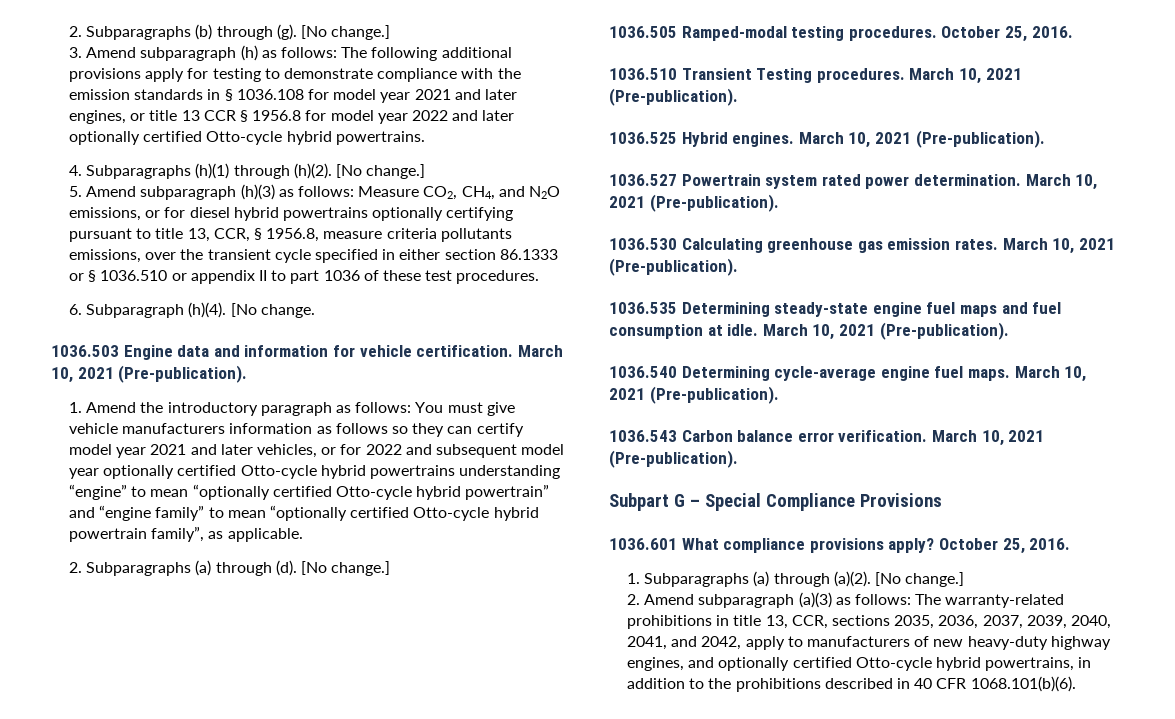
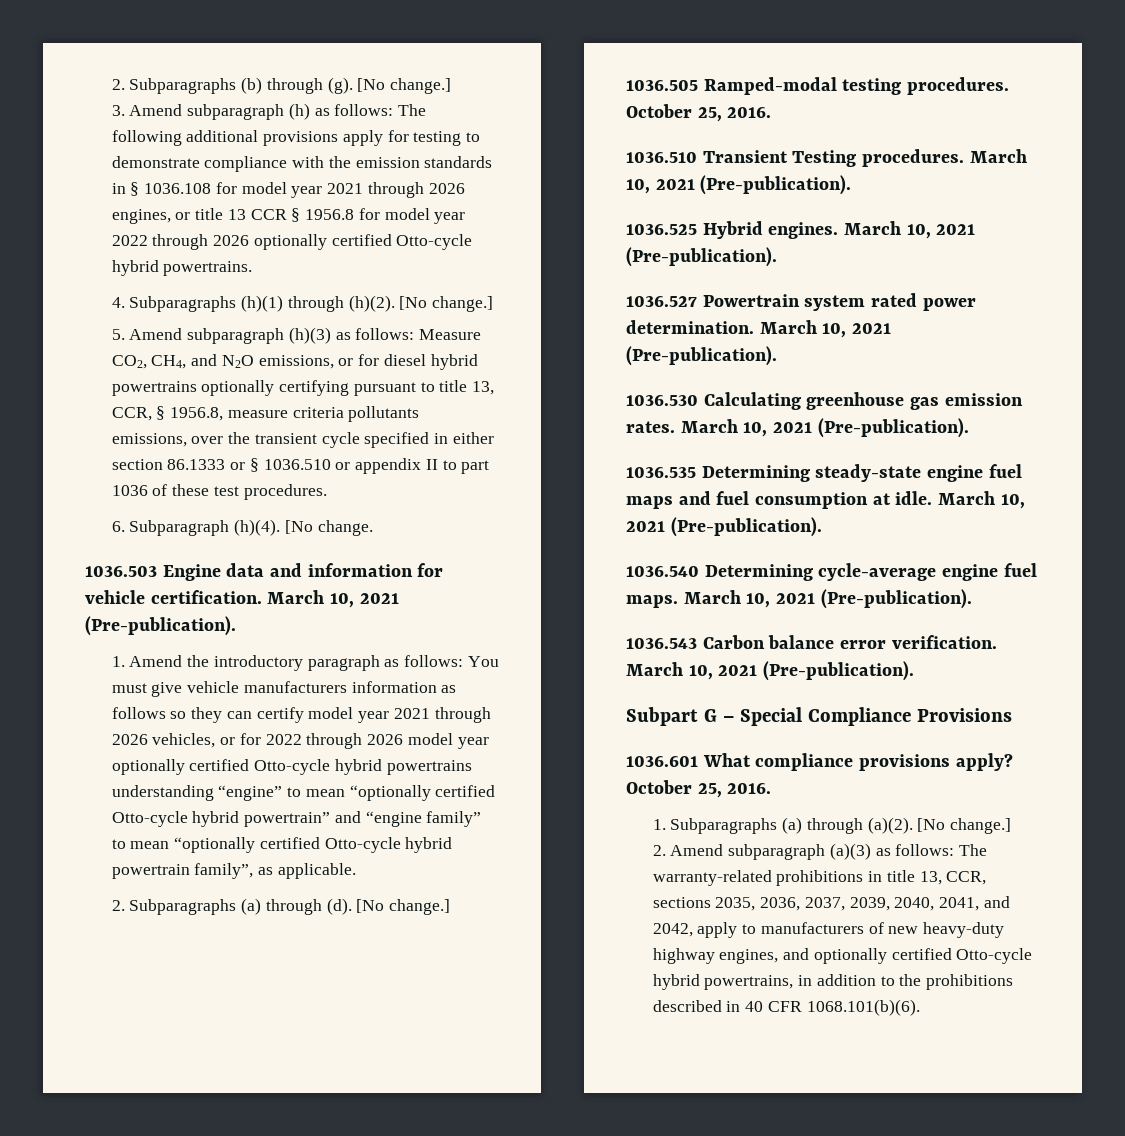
- 3. Amend subparagraph (h) as follows: The following additional provisions apply for testing to demonstrate compliance with the emission standards in § 1036.108 for model year 2021 and later engines, or title 13 CCR § 1956.8 for model year 2022 and later optionally certified Otto-cycle hybrid powertrains.
+ 3. Amend subparagraph (h) as follows: The following additional provisions apply for testing to demonstrate compliance with the emission standards in § 1036.108 for model year 2021 through 2026 engines, or title 13 CCR § 1956.8 for model year 2022 through 2026 optionally certified Otto-cycle hybrid powertrains.
- 1. Amend the introductory paragraph as follows: You must give vehicle manufacturers information as follows so they can certify model year 2021 and later vehicles, or for 2022 and subsequent model year optionally certified Otto-cycle hybrid powertrains understanding “engine” to mean “optionally certified Otto-cycle hybrid powertrain” and “engine family” to mean “optionally certified Otto-cycle hybrid powertrain family”, as applicable.
+ 1. Amend the introductory paragraph as follows: You must give vehicle manufacturers information as follows so they can certify model year 2021 through 2026 vehicles, or for 2022 through 2026 model year optionally certified Otto-cycle hybrid powertrains understanding “engine” to mean “optionally certified Otto-cycle hybrid powertrain” and “engine family” to mean “optionally certified Otto-cycle hybrid powertrain family”, as applicable.

